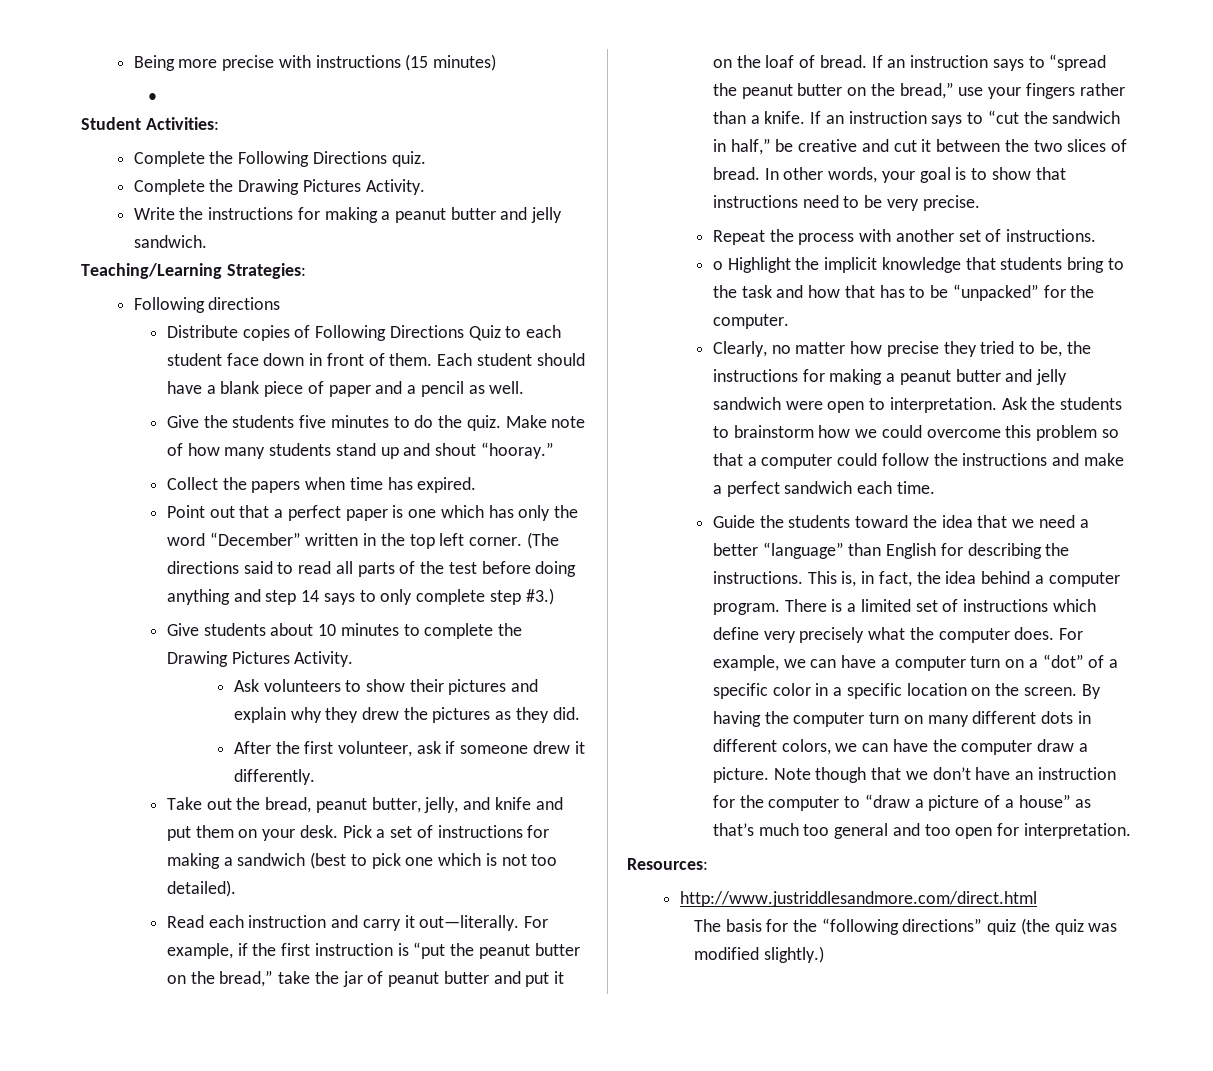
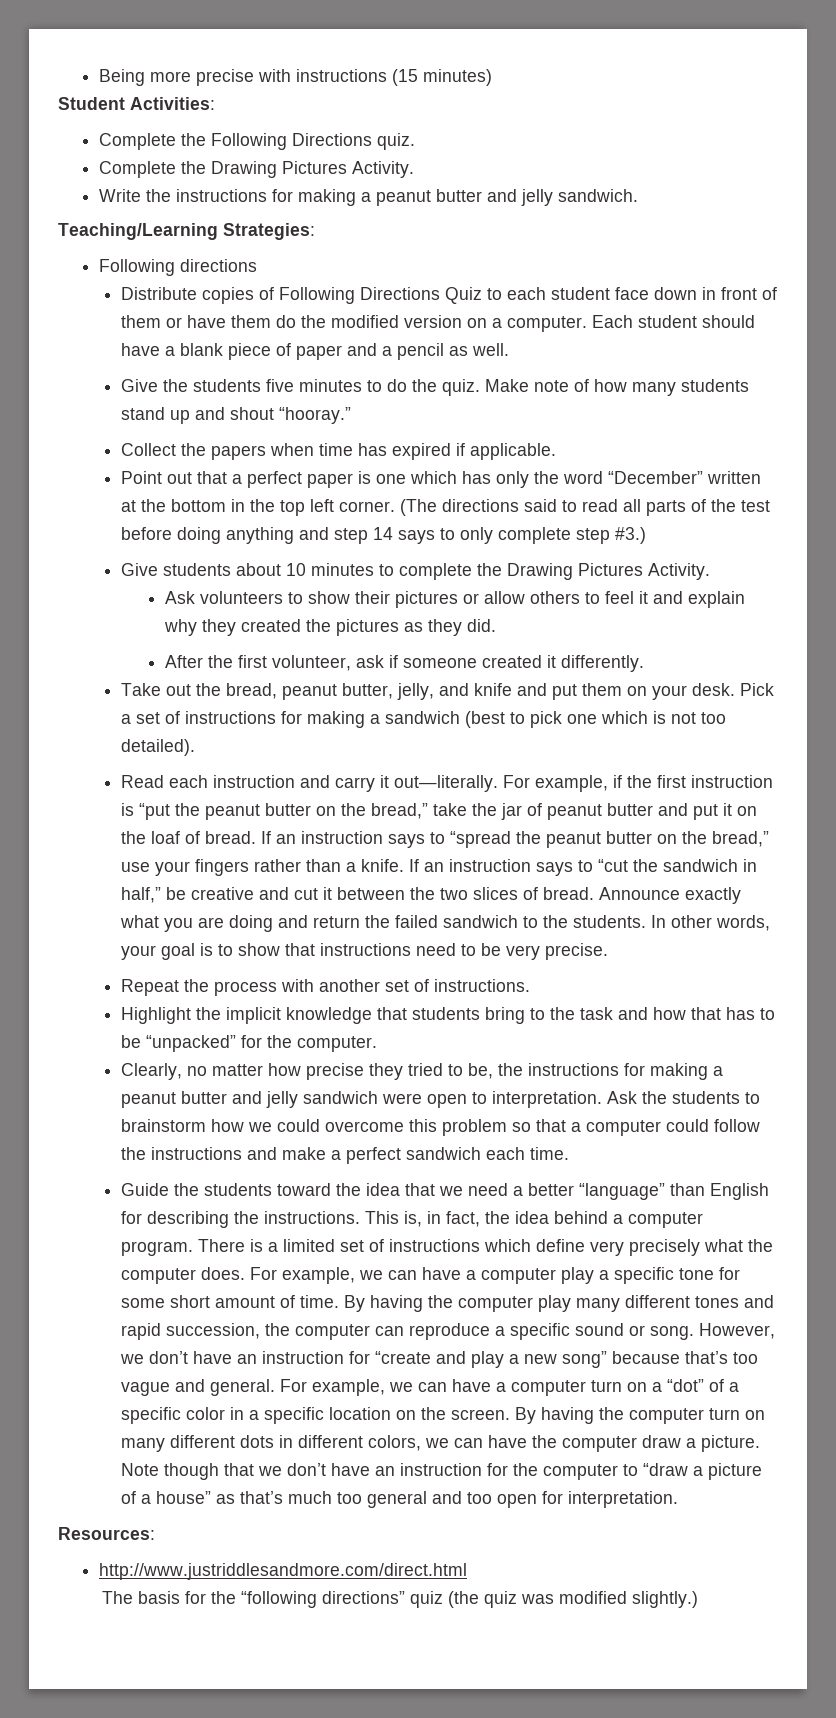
- •
- Distribute copies of Following Directions Quiz to each student face down in front of them.
+ Distribute copies of Following Directions Quiz to each student face down in front of them or have them do the modified version on a computer.
- Collect the papers when time has expired.
+ Collect the papers when time has expired if applicable.
- Point out that a perfect paper is one which has only the word “December” written in the top left corner.
+ Point out that a perfect paper is one which has only the word “December” written at the bottom in the top left corner.
- Ask volunteers to show their pictures and explain why they drew the pictures as they did.
+ Ask volunteers to show their pictures or allow others to feel it and explain why they created the pictures as they did.
- After the first volunteer, ask if someone drew it differently.
+ After the first volunteer, ask if someone created it differently.
+ Announce exactly what you are doing and return the failed sandwich to the students.
- o Highlight the implicit knowledge that students bring to the task and how that has to be “unpacked” for the computer.
+ Highlight the implicit knowledge that students bring to the task and how that has to be “unpacked” for the computer.
- For example, we can have a computer turn on a “dot” of a specific color in a specific location on the screen.
+ For example, we can have a computer play a specific tone for some short amount of time. By having the computer play many different tones and rapid succession, the computer can reproduce a specific sound or song. However, we don’t have an instruction for “create and play a new song” because that’s too vague and general. For example, we can have a computer turn on a “dot” of a specific color in a specific location on the screen.

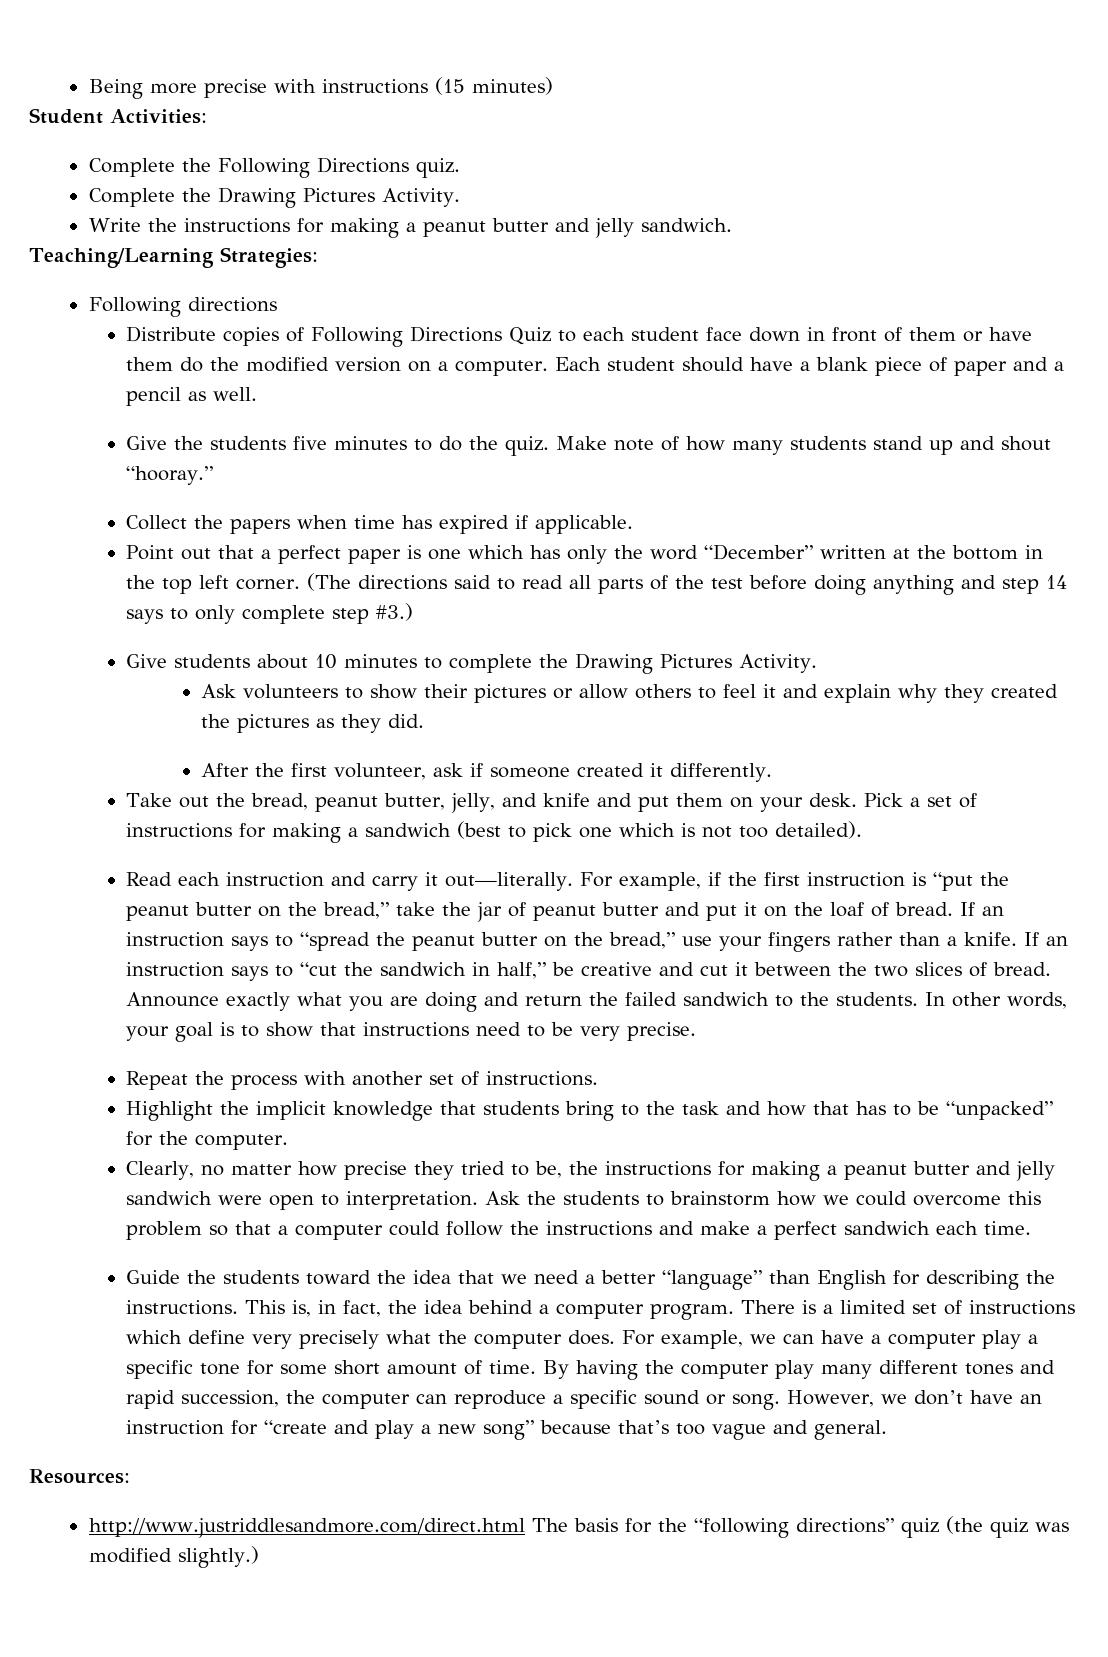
- For example, we can have a computer turn on a “dot” of a specific color in a specific location on the screen. By having the computer turn on many different dots in different colors, we can have the computer draw a picture. Note though that we don’t have an instruction for the computer to “draw a picture of a house” as that’s much too general and too open for interpretation.
- http://www.justriddlesandmore.com/direct.html
- The basis for the “following directions” quiz (the quiz was modified slightly.)
+ http://www.justriddlesandmore.com/direct.html The basis for the “following directions” quiz (the quiz was modified slightly.)

